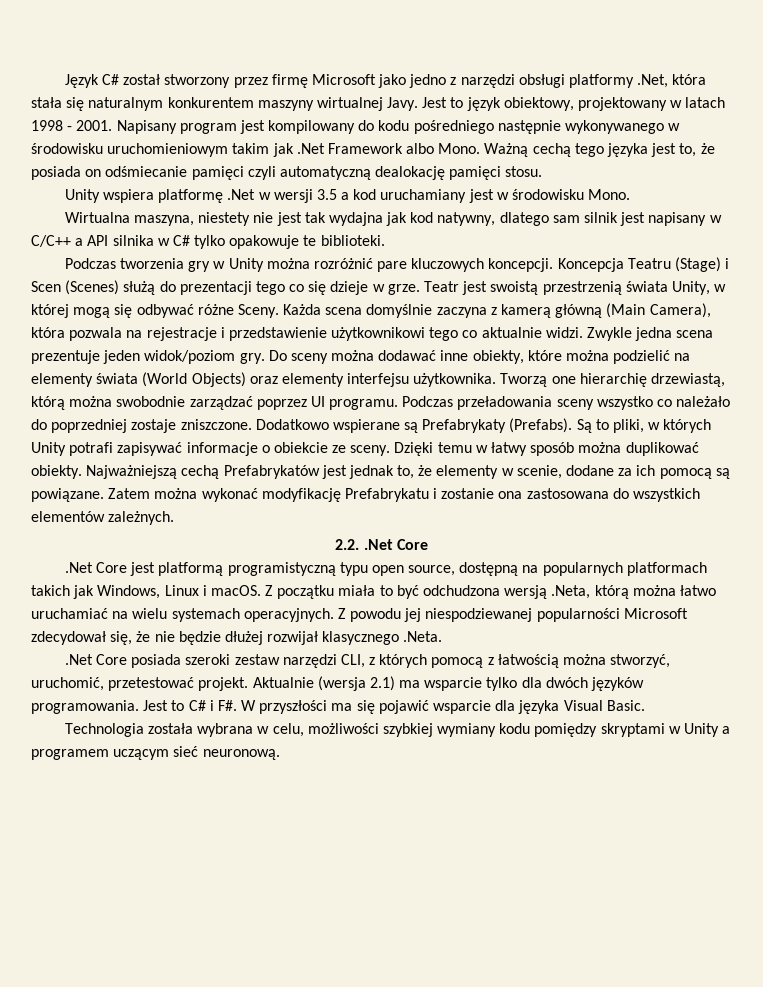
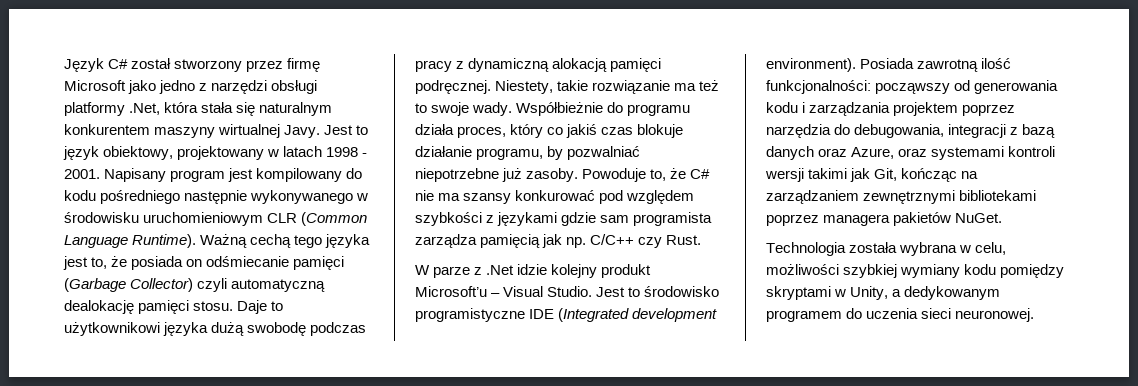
- Napisany program jest kompilowany do kodu pośredniego następnie wykonywanego w środowisku uruchomieniowym takim jak .Net Framework albo Mono.
+ Napisany program jest kompilowany do kodu pośredniego następnie wykonywanego w środowisku uruchomieniowym CLR (Common Language Runtime).
- Ważną cechą tego języka jest to, że posiada on odśmiecanie pamięci czyli automatyczną dealokację pamięci stosu.
- Unity wspiera platformę .Net w wersji 3.5 a kod uruchamiany jest w środowisku Mono.
- Wirtualna maszyna, niestety nie jest tak wydajna jak kod natywny, dlatego sam silnik jest napisany w C/C++ a API silnika w C# tylko opakowuje te biblioteki.
- Podczas tworzenia gry w Unity można rozróżnić pare kluczowych koncepcji. Koncepcja Teatru (Stage) i Scen (Scenes) służą do prezentacji tego co się dzieje w grze. Teatr jest swoistą przestrzenią świata Unity, w której mogą się odbywać różne Sceny. Każda scena domyślnie zaczyna z kamerą główną (Main Camera), która pozwala na rejestracje i przedstawienie użytkownikowi tego co aktualnie widzi. Zwykle jedna scena prezentuje jeden widok/poziom gry. Do sceny można dodawać inne obiekty, które można podzielić na elementy świata (World Objects) oraz elementy interfejsu użytkownika. Tworzą one hierarchię drzewiastą, którą można swobodnie zarządzać poprzez UI programu. Podczas przeładowania sceny wszystko co należało do poprzedniej zostaje zniszczone. Dodatkowo wspierane są Prefabrykaty (Prefabs). Są to pliki, w których Unity potrafi zapisywać informacje o obiekcie ze sceny. Dzięki temu w łatwy sposób można duplikować obiekty. Najważniejszą cechą Prefabrykatów jest jednak to, że elementy w scenie, dodane za ich pomocą są powiązane. Zatem można wykonać modyfikację Prefabrykatu i zostanie ona zastosowana do wszystkich elementów zależnych.
- 2.2. .Net Core
- .Net Core jest platformą programistyczną typu open source, dostępną na popularnych platformach takich jak Windows, Linux i macOS. Z początku miała to być odchudzona wersją .Neta, którą można łatwo uruchamiać na wielu systemach operacyjnych. Z powodu jej niespodziewanej popularności Microsoft zdecydował się, że nie będzie dłużej rozwijał klasycznego .Neta.
- .Net Core posiada szeroki zestaw narzędzi CLI, z których pomocą z łatwością można stworzyć, uruchomić, przetestować projekt. Aktualnie (wersja 2.1) ma wsparcie tylko dla dwóch języków programowania. Jest to C# i F#. W przyszłości ma się pojawić wsparcie dla języka Visual Basic.
+ Ważną cechą tego języka jest to, że posiada on odśmiecanie pamięci (Garbage Collector) czyli automatyczną dealokację pamięci stosu. Daje to użytkownikowi języka dużą swobodę podczas pracy z dynamiczną alokacją pamięci podręcznej. Niestety, takie rozwiązanie ma też to swoje wady. Współbieżnie do programu działa proces, który co jakiś czas blokuje działanie programu, by pozwalniać niepotrzebne już zasoby. Powoduje to, że C# nie ma szansy konkurować pod względem szybkości z językami gdzie sam programista zarządza pamięcią jak np. C/C++ czy Rust.
+ W parze z .Net idzie kolejny produkt Microsoft’u – Visual Studio. Jest to środowisko programistyczne IDE (Integrated development environment). Posiada zawrotną ilość funkcjonalności: począwszy od generowania kodu i zarządzania projektem poprzez narzędzia do debugowania, integracji z bazą danych oraz Azure, oraz systemami kontroli wersji takimi jak Git, kończąc na zarządzaniem zewnętrznymi bibliotekami poprzez managera pakietów NuGet.
- Technologia została wybrana w celu, możliwości szybkiej wymiany kodu pomiędzy skryptami w Unity a programem uczącym sieć neuronową.
+ Technologia została wybrana w celu, możliwości szybkiej wymiany kodu pomiędzy skryptami w Unity, a dedykowanym programem do uczenia sieci neuronowej.

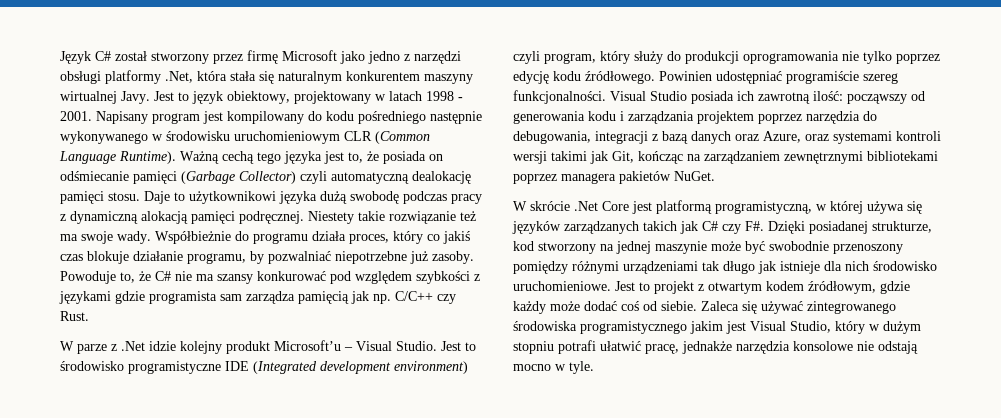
- Niestety, takie rozwiązanie ma też to swoje wady.
+ Niestety takie rozwiązanie też ma swoje wady.
- Powoduje to, że C# nie ma szansy konkurować pod względem szybkości z językami gdzie sam programista zarządza pamięcią jak np. C/C++ czy Rust.
+ Powoduje to, że C# nie ma szansy konkurować pod względem szybkości z językami gdzie programista sam zarządza pamięcią jak np. C/C++ czy Rust.
- Jest to środowisko programistyczne IDE (Integrated development environment). Posiada zawrotną ilość funkcjonalności: począwszy od generowania kodu i zarządzania projektem poprzez narzędzia do debugowania, integracji z bazą danych oraz Azure, oraz systemami kontroli wersji takimi jak Git, kończąc na zarządzaniem zewnętrznymi bibliotekami poprzez managera pakietów NuGet.
+ Jest to środowisko programistyczne IDE (Integrated development environment) czyli program, który służy do produkcji oprogramowania nie tylko poprzez edycję kodu źródłowego. Powinien udostępniać programiście szereg funkcjonalności. Visual Studio posiada ich zawrotną ilość: począwszy od generowania kodu i zarządzania projektem poprzez narzędzia do debugowania, integracji z bazą danych oraz Azure, oraz systemami kontroli wersji takimi jak Git, kończąc na zarządzaniem zewnętrznymi bibliotekami poprzez managera pakietów NuGet.
- Technologia została wybrana w celu, możliwości szybkiej wymiany kodu pomiędzy skryptami w Unity, a dedykowanym programem do uczenia sieci neuronowej.
+ W skrócie .Net Core jest platformą programistyczną, w której używa się języków zarządzanych takich jak C# czy F#. Dzięki posiadanej strukturze, kod stworzony na jednej maszynie może być swobodnie przenoszony pomiędzy różnymi urządzeniami tak długo jak istnieje dla nich środowisko uruchomieniowe. Jest to projekt z otwartym kodem źródłowym, gdzie każdy może dodać coś od siebie. Zaleca się używać zintegrowanego środowiska programistycznego jakim jest Visual Studio, który w dużym stopniu potrafi ułatwić pracę, jednakże narzędzia konsolowe nie odstają mocno w tyle.

